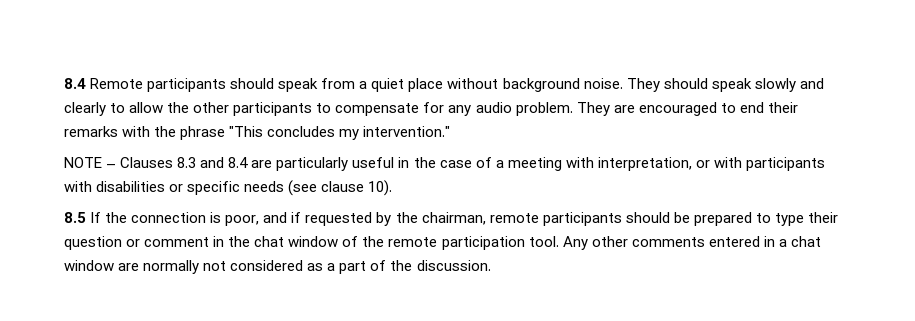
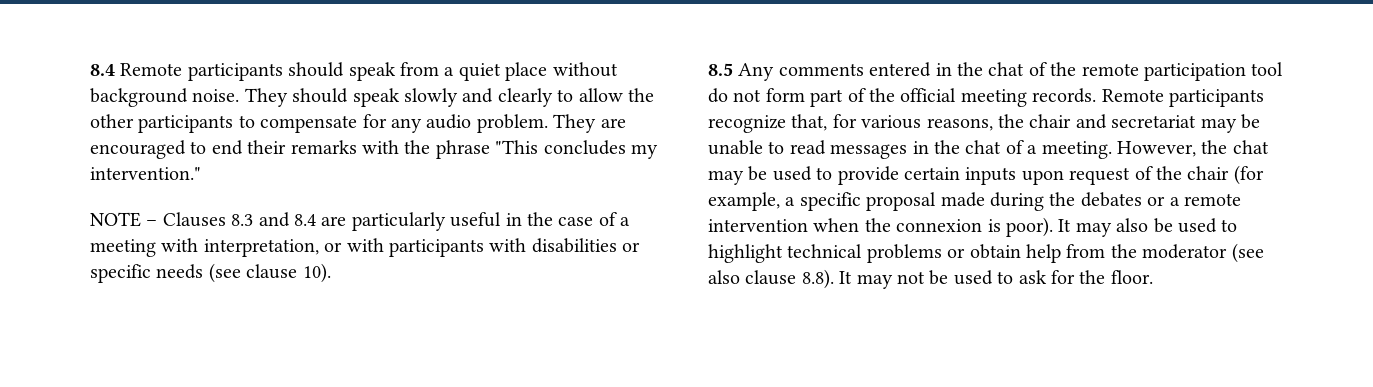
- 8.5 If the connection is poor, and if requested by the chairman, remote participants should be prepared to type their question or comment in the chat window of the remote participation tool. Any other comments entered in a chat window are normally not considered as a part of the discussion.
+ 8.5 Any comments entered in the chat of the remote participation tool do not form part of the official meeting records. Remote participants recognize that, for various reasons, the chair and secretariat may be unable to read messages in the chat of a meeting. However, the chat may be used to provide certain inputs upon request of the chair (for example, a specific proposal made during the debates or a remote intervention when the connexion is poor). It may also be used to highlight technical problems or obtain help from the moderator (see also clause 8.8). It may not be used to ask for the floor.

